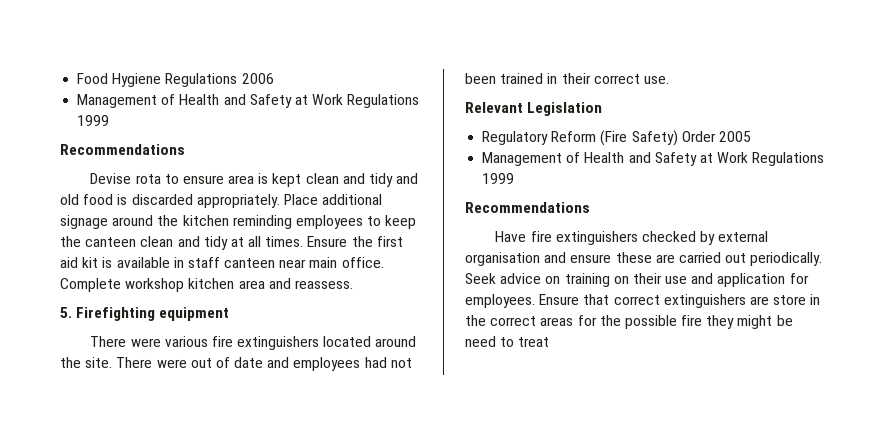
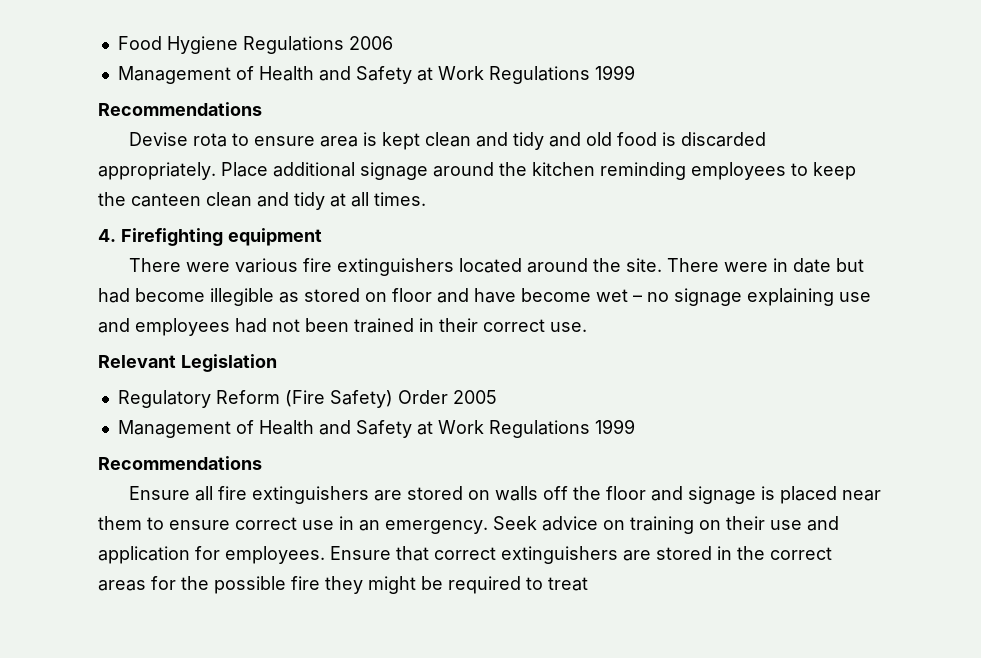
- Place additional signage around the kitchen reminding employees to keep the canteen clean and tidy at all times. Ensure the first aid kit is available in staff canteen near main office. Complete workshop kitchen area and reassess.
- 5. Firefighting equipment
+ Place additional signage around the kitchen reminding employees to keep the canteen clean and tidy at all times.
+ 4. Firefighting equipment
- There were out of date and employees had not been trained in their correct use.
+ There were in date but had become illegible as stored on floor and have become wet – no signage explaining use and employees had not been trained in their correct use.
- Have fire extinguishers checked by external organisation and ensure these are carried out periodically.
+ Ensure all fire extinguishers are stored on walls off the floor and signage is placed near them to ensure correct use in an emergency.
- Ensure that correct extinguishers are store in the correct areas for the possible fire they might be need to treat
+ Ensure that correct extinguishers are stored in the correct areas for the possible fire they might be required to treat

